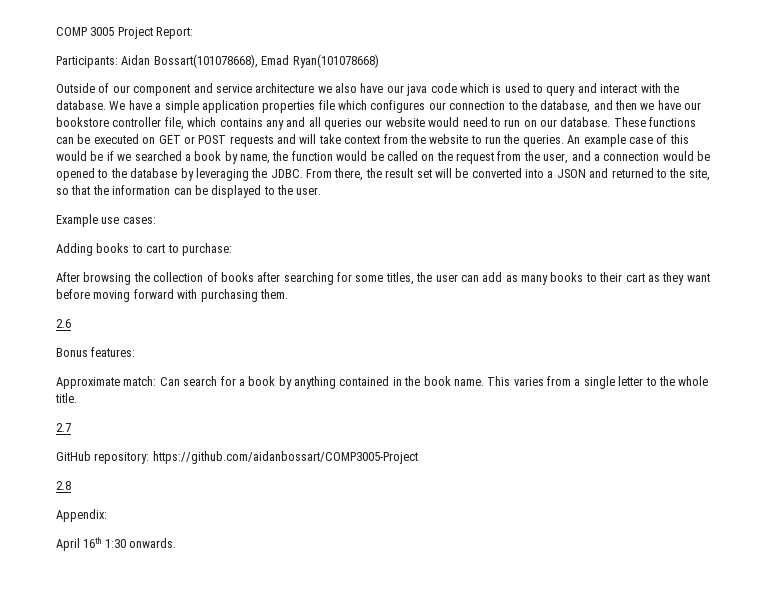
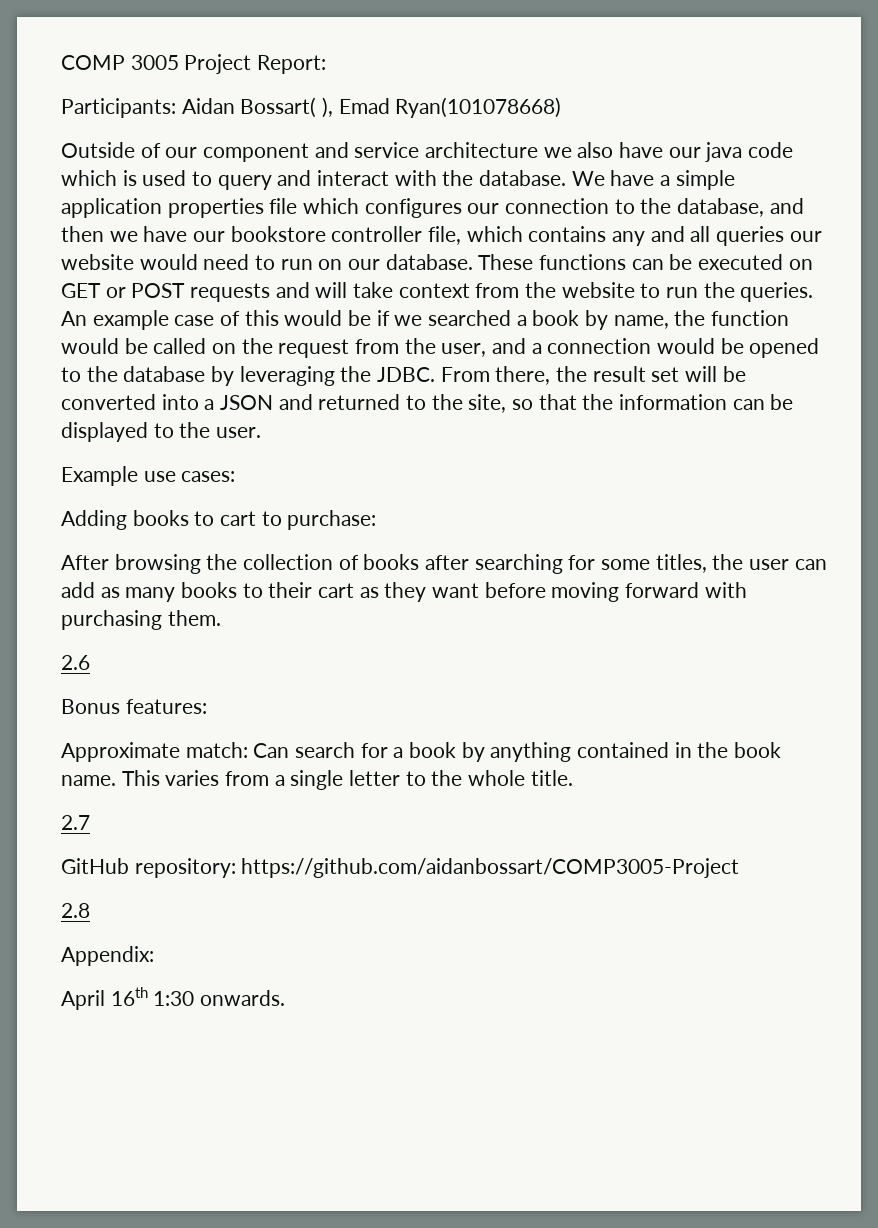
- Participants: Aidan Bossart(101078668), Emad Ryan(101078668)
+ Participants: Aidan Bossart( ), Emad Ryan(101078668)

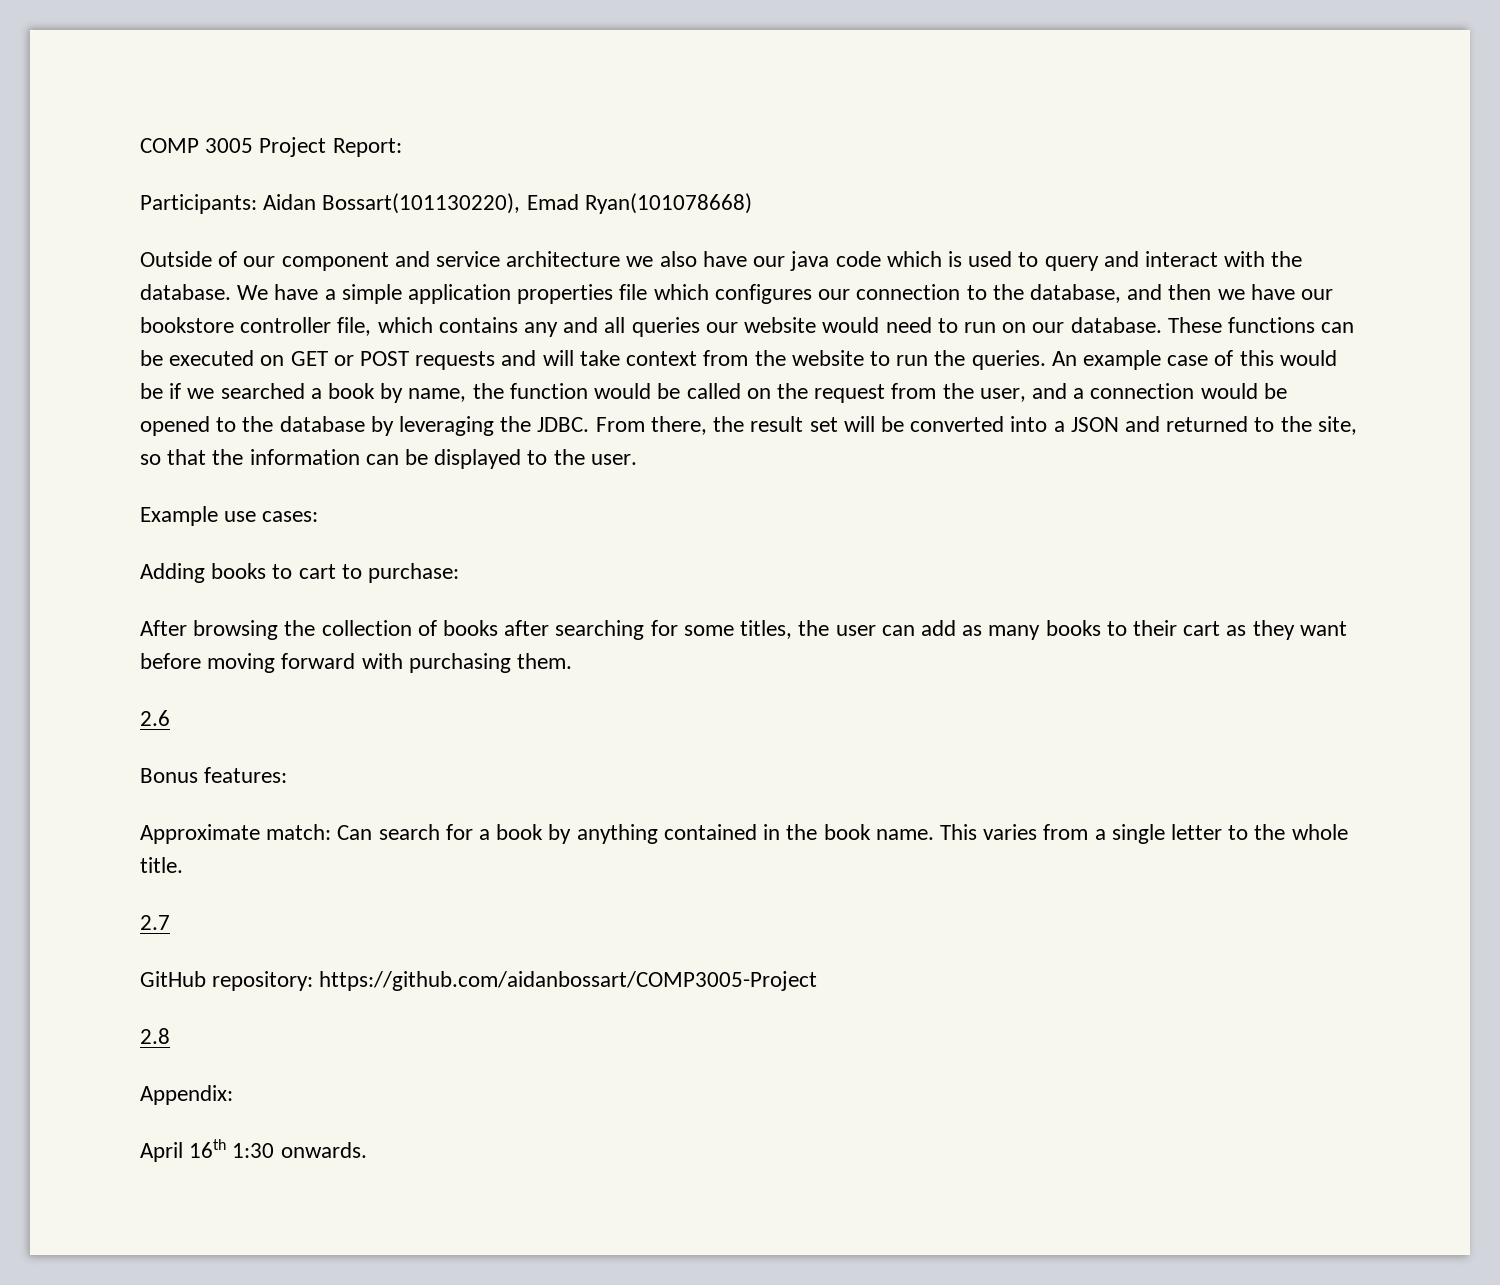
- Participants: Aidan Bossart( ), Emad Ryan(101078668)
+ Participants: Aidan Bossart(101130220), Emad Ryan(101078668)

